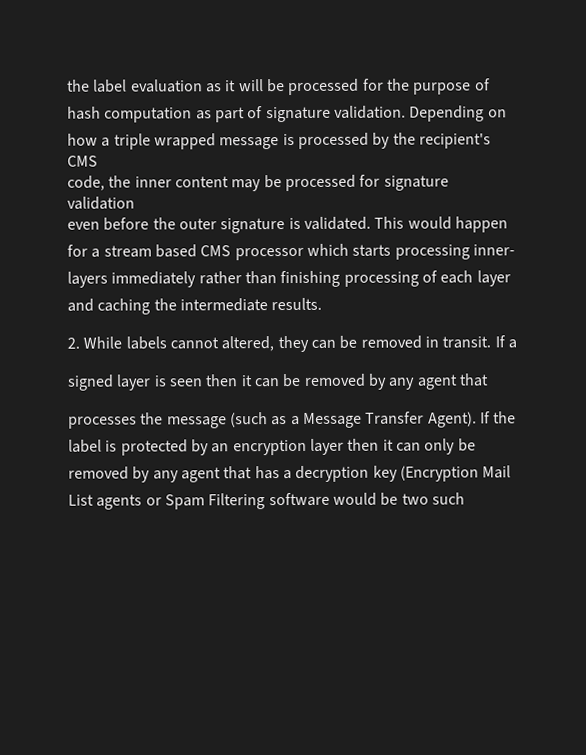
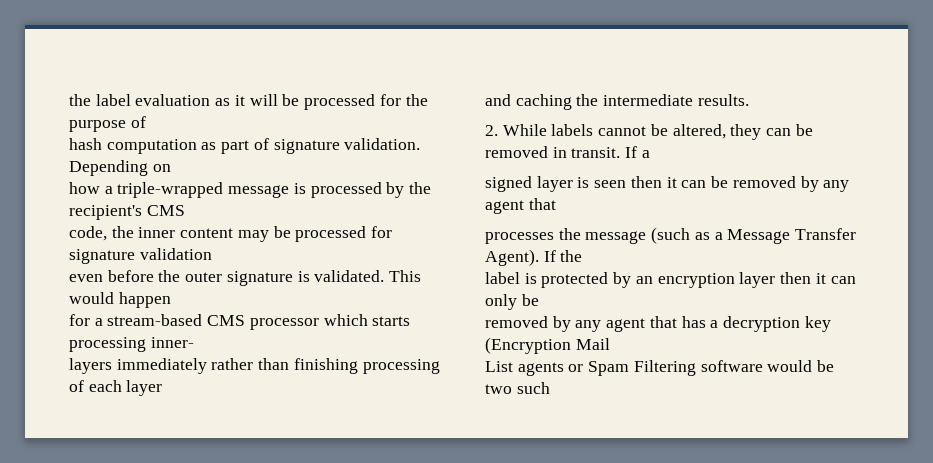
- how a triple wrapped message is processed by the recipient's CMS
+ how a triple-wrapped message is processed by the recipient's CMS
- for a stream based CMS processor which starts processing inner-
+ for a stream-based CMS processor which starts processing inner-
- 2. While labels cannot altered, they can be removed in transit.
+ 2. While labels cannot be altered, they can be removed in transit.

